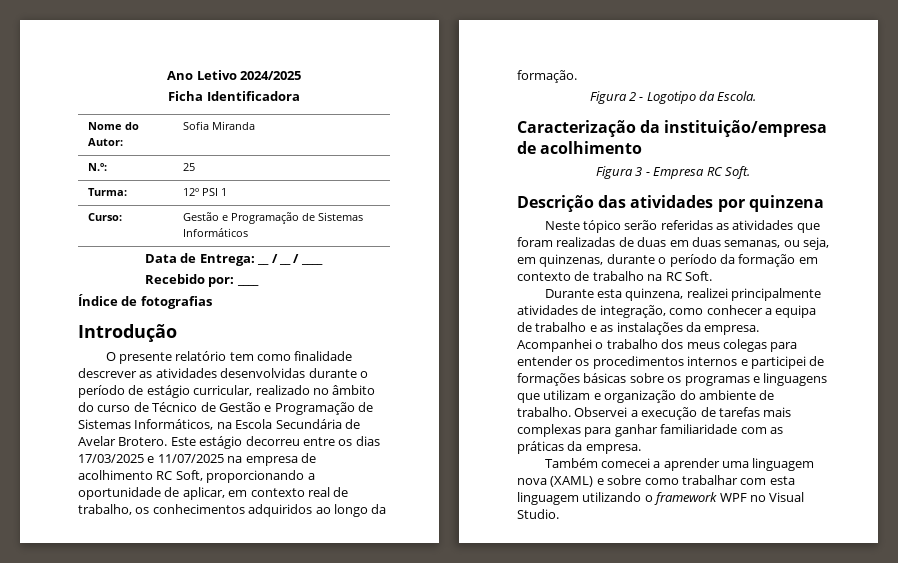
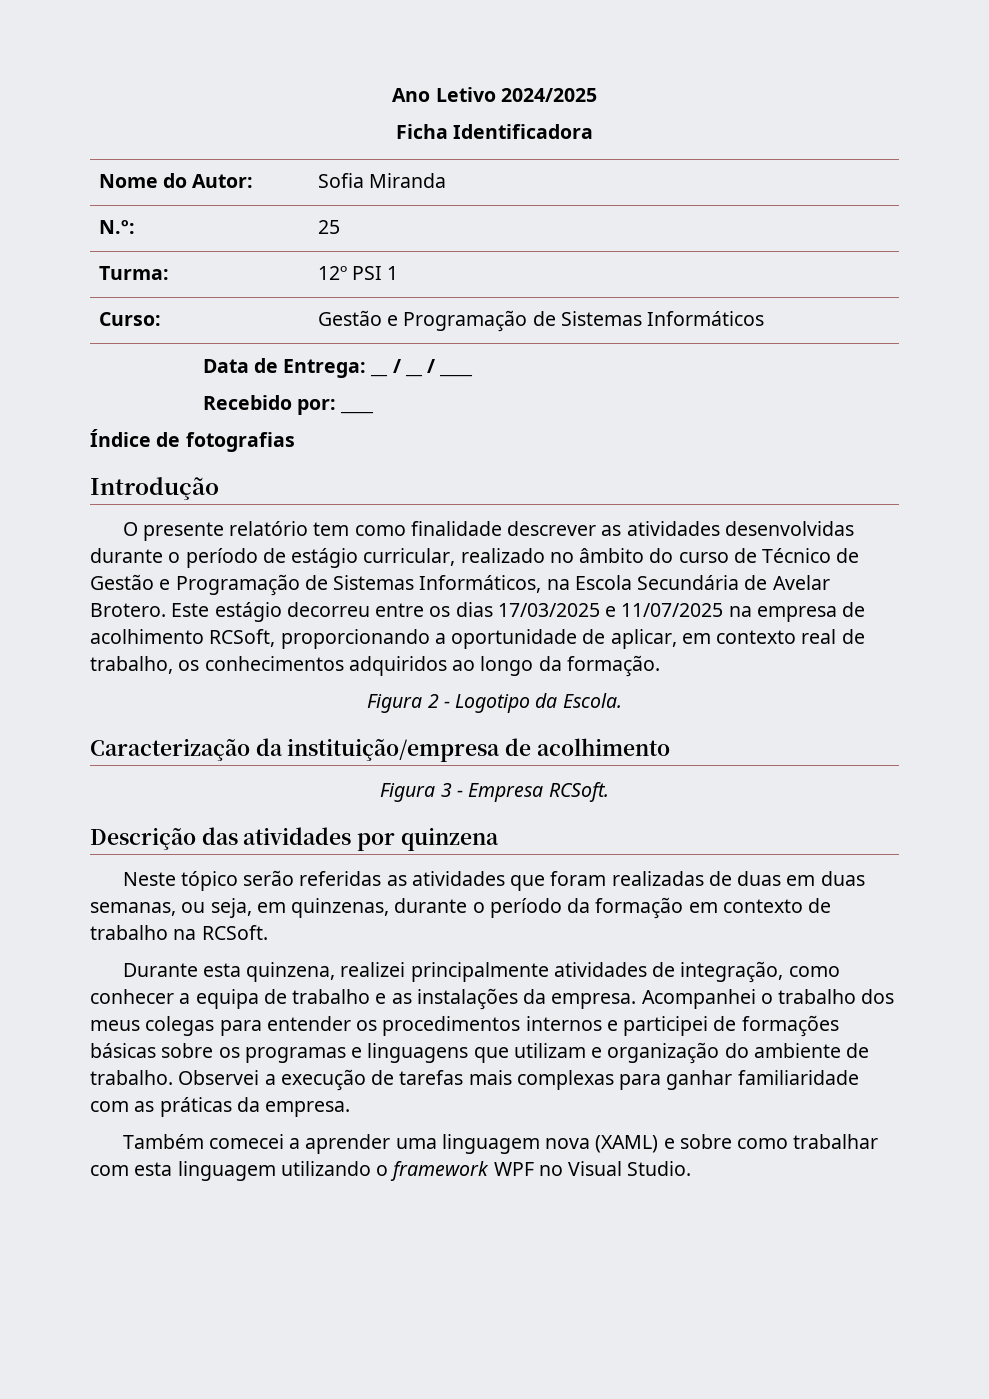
- Este estágio decorreu entre os dias 17/03/2025 e 11/07/2025 na empresa de acolhimento RC Soft, proporcionando a oportunidade de aplicar, em contexto real de trabalho, os conhecimentos adquiridos ao longo da formação.
+ Este estágio decorreu entre os dias 17/03/2025 e 11/07/2025 na empresa de acolhimento RCSoft, proporcionando a oportunidade de aplicar, em contexto real de trabalho, os conhecimentos adquiridos ao longo da formação.
- Figura 3 - Empresa RC Soft.
+ Figura 3 - Empresa RCSoft.
- Neste tópico serão referidas as atividades que foram realizadas de duas em duas semanas, ou seja, em quinzenas, durante o período da formação em contexto de trabalho na RC Soft.
+ Neste tópico serão referidas as atividades que foram realizadas de duas em duas semanas, ou seja, em quinzenas, durante o período da formação em contexto de trabalho na RCSoft.

